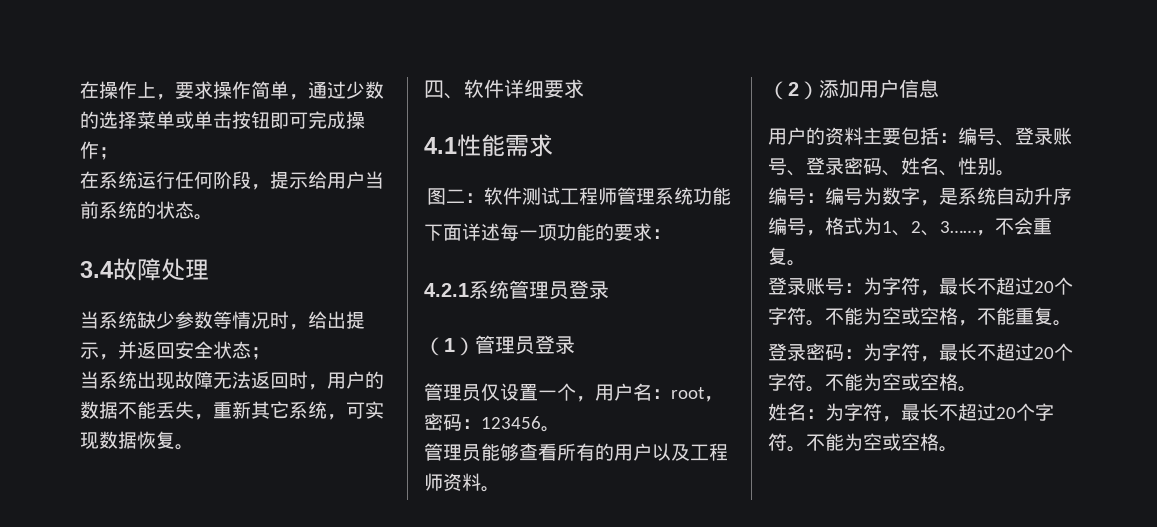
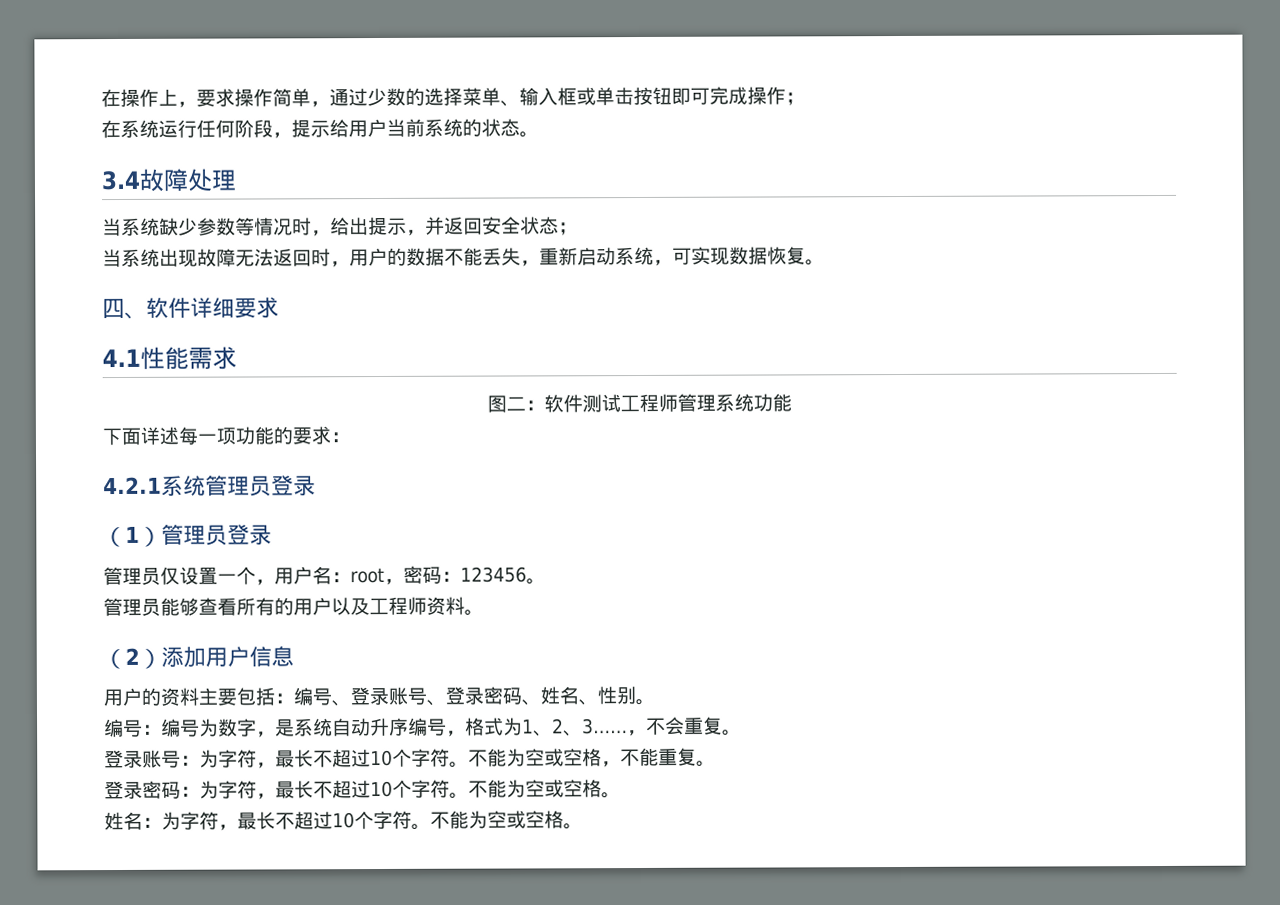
- 在操作上，要求操作简单，通过少数的选择菜单或单击按钮即可完成操作；
+ 在操作上，要求操作简单，通过少数的选择菜单、输入框或单击按钮即可完成操作；
- 当系统出现故障无法返回时，用户的数据不能丢失，重新其它系统，可实现数据恢复。
+ 当系统出现故障无法返回时，用户的数据不能丢失，重新启动系统，可实现数据恢复。
- 登录账号：为字符，最长不超过20个字符。
+ 登录账号：为字符，最长不超过10个字符。
- 登录密码：为字符，最长不超过20个字符。
+ 登录密码：为字符，最长不超过10个字符。
- 姓名：为字符，最长不超过20个字符。
+ 姓名：为字符，最长不超过10个字符。

